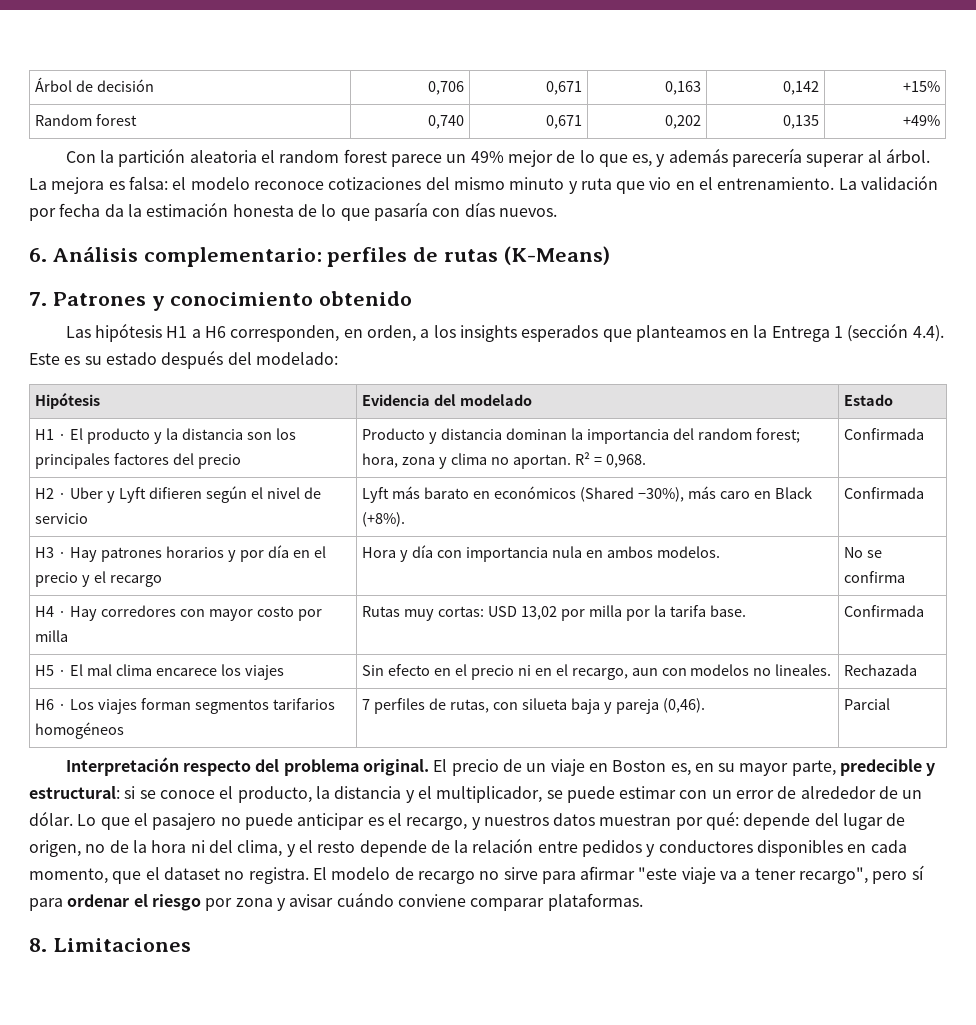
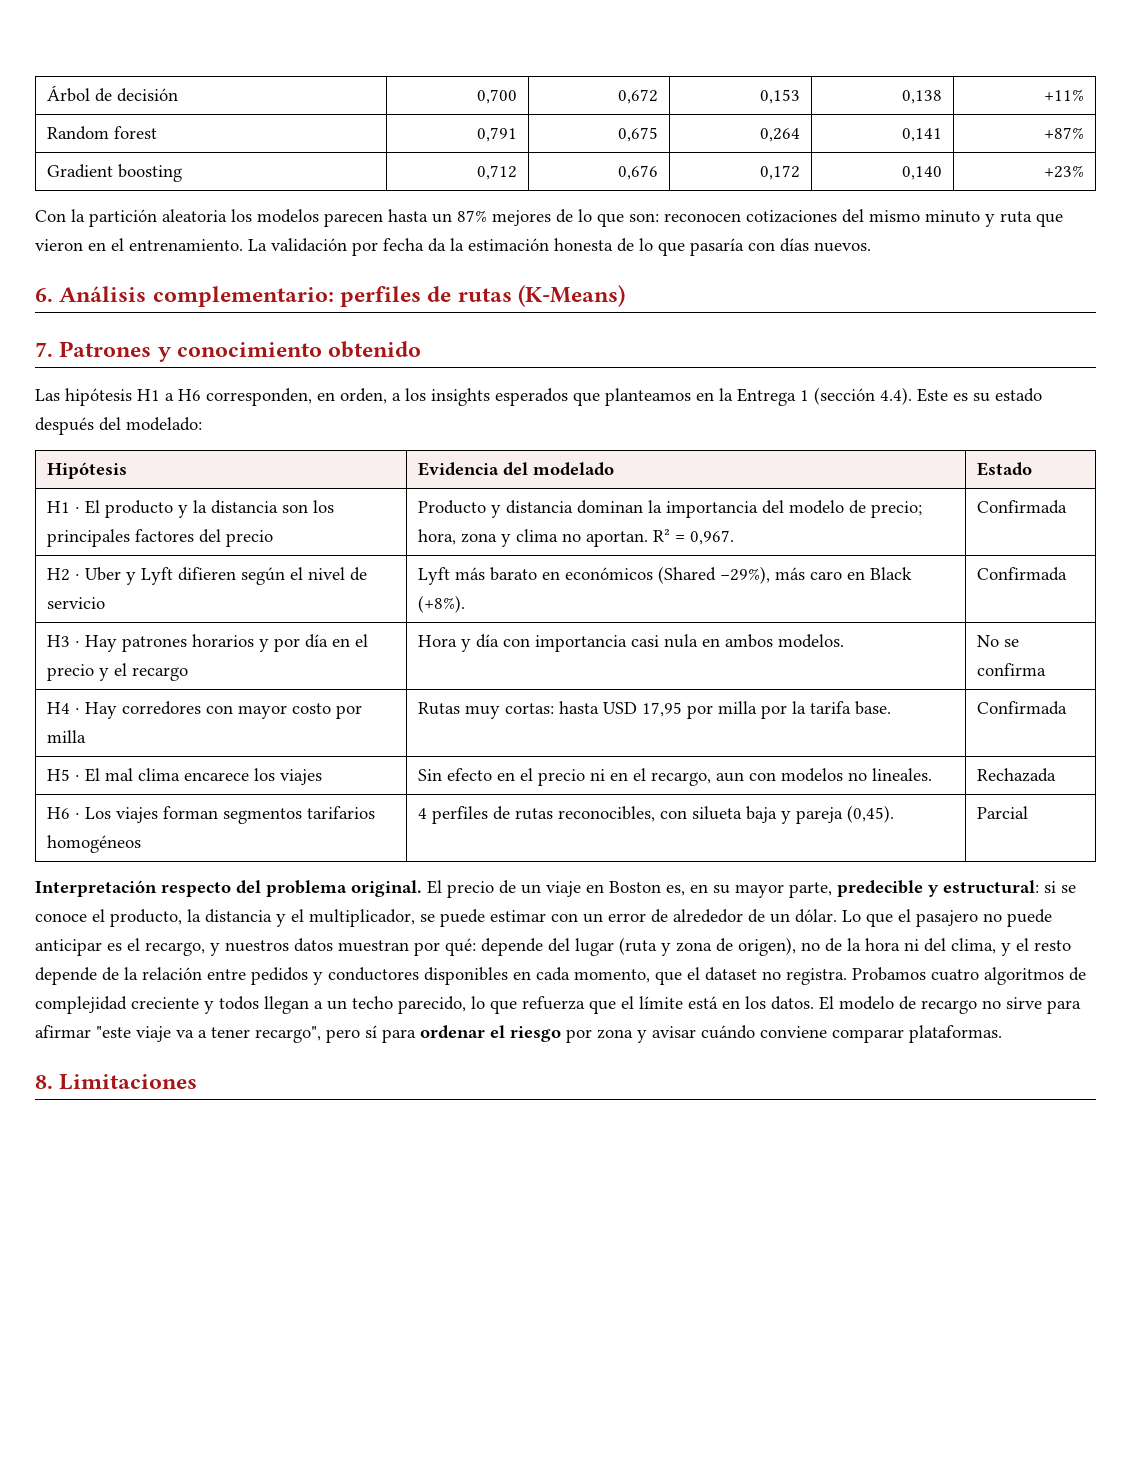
- Árbol de decisión | 0,706 | 0,671 | 0,163 | 0,142 | +15%
- Random forest | 0,740 | 0,671 | 0,202 | 0,135 | +49%
- Con la partición aleatoria el random forest parece un 49% mejor de lo que es, y además parecería superar al árbol. La mejora es falsa: el modelo reconoce cotizaciones del mismo minuto y ruta que vio en el entrenamiento.
+ Árbol de decisión | 0,700 | 0,672 | 0,153 | 0,138 | +11%
+ Random forest | 0,791 | 0,675 | 0,264 | 0,141 | +87%
+ Gradient boosting | 0,712 | 0,676 | 0,172 | 0,140 | +23%
+ Con la partición aleatoria los modelos parecen hasta un 87% mejores de lo que son: reconocen cotizaciones del mismo minuto y ruta que vieron en el entrenamiento.
- H1 · El producto y la distancia son los principales factores del precio | Producto y distancia dominan la importancia del random forest; hora, zona y clima no aportan. R² = 0,968. | Confirmada
+ H1 · El producto y la distancia son los principales factores del precio | Producto y distancia dominan la importancia del modelo de precio; hora, zona y clima no aportan. R² = 0,967. | Confirmada
- H2 · Uber y Lyft difieren según el nivel de servicio | Lyft más barato en económicos (Shared −30%), más caro en Black (+8%). | Confirmada
+ H2 · Uber y Lyft difieren según el nivel de servicio | Lyft más barato en económicos (Shared −29%), más caro en Black (+8%). | Confirmada
- H3 · Hay patrones horarios y por día en el precio y el recargo | Hora y día con importancia nula en ambos modelos. | No se confirma
+ H3 · Hay patrones horarios y por día en el precio y el recargo | Hora y día con importancia casi nula en ambos modelos. | No se confirma
- H4 · Hay corredores con mayor costo por milla | Rutas muy cortas: USD 13,02 por milla por la tarifa base. | Confirmada
+ H4 · Hay corredores con mayor costo por milla | Rutas muy cortas: hasta USD 17,95 por milla por la tarifa base. | Confirmada
- H6 · Los viajes forman segmentos tarifarios homogéneos | 7 perfiles de rutas, con silueta baja y pareja (0,46). | Parcial
+ H6 · Los viajes forman segmentos tarifarios homogéneos | 4 perfiles de rutas reconocibles, con silueta baja y pareja (0,45). | Parcial
- Lo que el pasajero no puede anticipar es el recargo, y nuestros datos muestran por qué: depende del lugar de origen, no de la hora ni del clima, y el resto depende de la relación entre pedidos y conductores disponibles en cada momento, que el dataset no registra.
+ Lo que el pasajero no puede anticipar es el recargo, y nuestros datos muestran por qué: depende del lugar (ruta y zona de origen), no de la hora ni del clima, y el resto depende de la relación entre pedidos y conductores disponibles en cada momento, que el dataset no registra.
+ Probamos cuatro algoritmos de complejidad creciente y todos llegan a un techo parecido, lo que refuerza que el límite está en los datos.

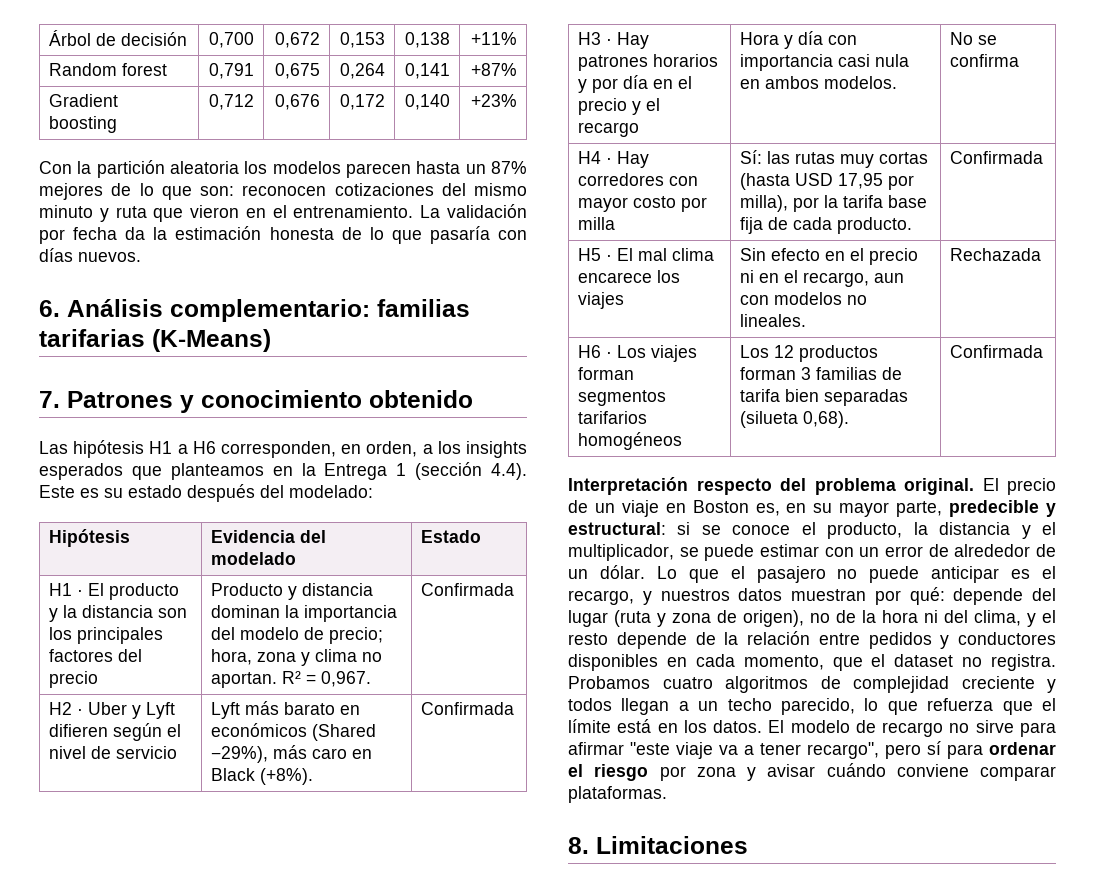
- 6. Análisis complementario: perfiles de rutas (K-Means)
+ 6. Análisis complementario: familias tarifarias (K-Means)
- H4 · Hay corredores con mayor costo por milla | Rutas muy cortas: hasta USD 17,95 por milla por la tarifa base. | Confirmada
+ H4 · Hay corredores con mayor costo por milla | Sí: las rutas muy cortas (hasta USD 17,95 por milla), por la tarifa base fija de cada producto. | Confirmada
- H6 · Los viajes forman segmentos tarifarios homogéneos | 4 perfiles de rutas reconocibles, con silueta baja y pareja (0,45). | Parcial
+ H6 · Los viajes forman segmentos tarifarios homogéneos | Los 12 productos forman 3 familias de tarifa bien separadas (silueta 0,68). | Confirmada

